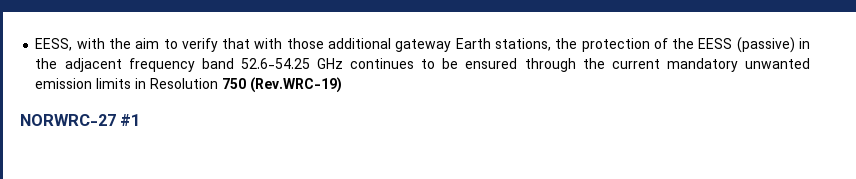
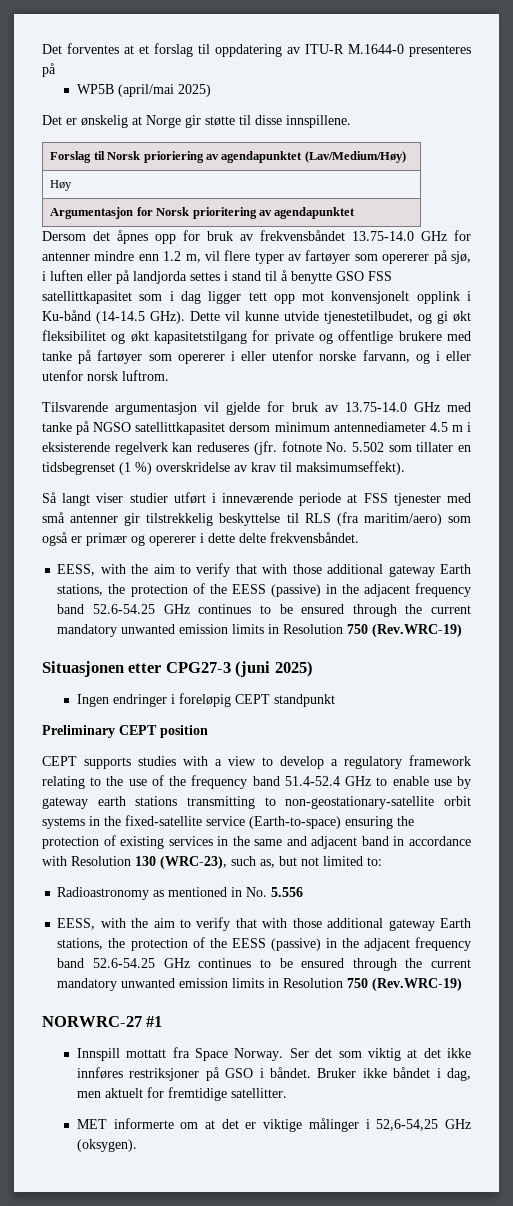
+ Det forventes at et forslag til oppdatering av ITU-R M.1644-0 presenteres på
+ WP5B (april/mai 2025)
+ Det er ønskelig at Norge gir støtte til disse innspillene.
+ Forslag til Norsk prioriering av agendapunktet (Lav/Medium/Høy)
+ Høy
+ Argumentasjon for Norsk prioritering av agendapunktet
+ Dersom det åpnes opp for bruk av frekvensbåndet 13.75-14.0 GHz for antenner mindre enn 1.2 m, vil flere typer av fartøyer som opererer på sjø, i luften eller på landjorda settes i stand til å benytte GSO FSS satellittkapasitet som i dag ligger tett opp mot konvensjonelt opplink i Ku-bånd (14-14.5 GHz). Dette vil kunne utvide tjenestetilbudet, og gi økt fleksibilitet og økt kapasitetstilgang for private og offentlige brukere med tanke på fartøyer som opererer i eller utenfor norske farvann, og i eller utenfor norsk luftrom.
+ Tilsvarende argumentasjon vil gjelde for bruk av 13.75-14.0 GHz med tanke på NGSO satellittkapasitet dersom minimum antennediameter 4.5 m i eksisterende regelverk kan reduseres (jfr. fotnote No. 5.502 som tillater en tidsbegrenset (1 %) overskridelse av krav til maksimumseffekt).
+ Så langt viser studier utført i inneværende periode at FSS tjenester med små antenner gir tilstrekkelig beskyttelse til RLS (fra maritim/aero) som også er primær og opererer i dette delte frekvensbåndet.
+ EESS, with the aim to verify that with those additional gateway Earth stations, the protection of the EESS (passive) in the adjacent frequency band 52.6-54.25 GHz continues to be ensured through the current mandatory unwanted emission limits in Resolution 750 (Rev.WRC-19)
+ Situasjonen etter CPG27-3 (juni 2025)
+ Ingen endringer i foreløpig CEPT standpunkt
+ Preliminary CEPT position
+ CEPT supports studies with a view to develop a regulatory framework relating to the use of the frequency band 51.4-52.4 GHz to enable use by gateway earth stations transmitting to non-geostationary-satellite orbit systems in the fixed-satellite service (Earth-to-space) ensuring the protection of existing services in the same and adjacent band in accordance with Resolution 130 (WRC-23), such as, but not limited to:
+ Radioastronomy as mentioned in No. 5.556
+ Innspill mottatt fra Space Norway. Ser det som viktig at det ikke innføres restriksjoner på GSO i båndet. Bruker ikke båndet i dag, men aktuelt for fremtidige satellitter.
+ MET informerte om at det er viktige målinger i 52,6-54,25 GHz (oksygen).

